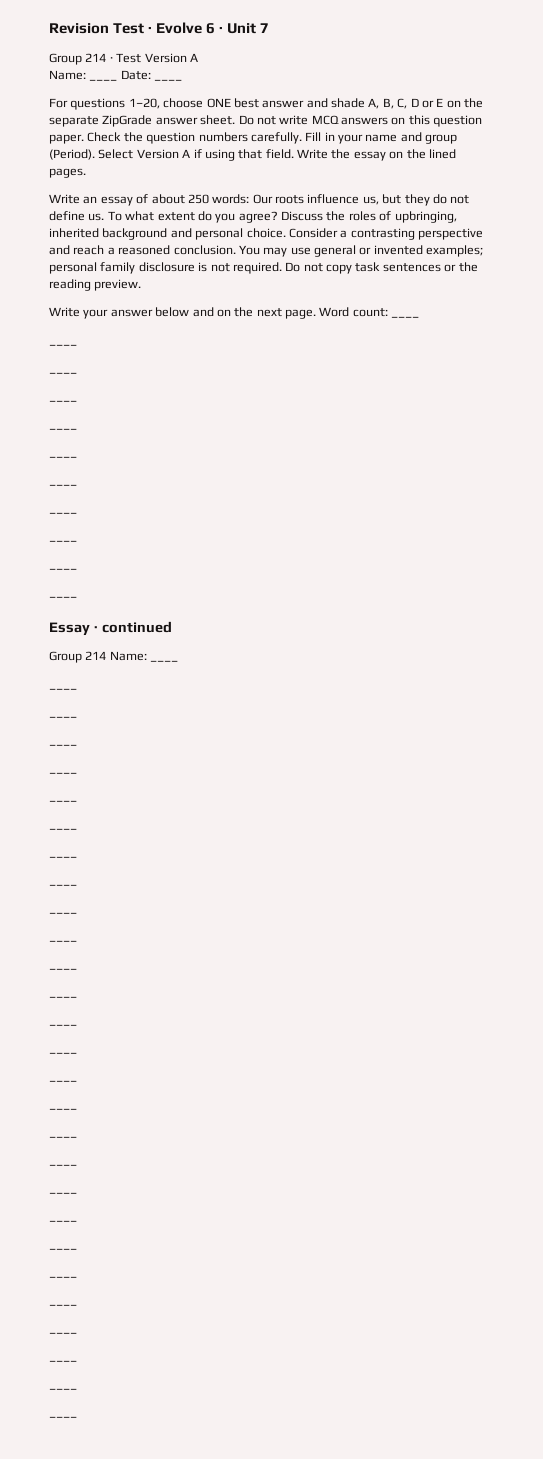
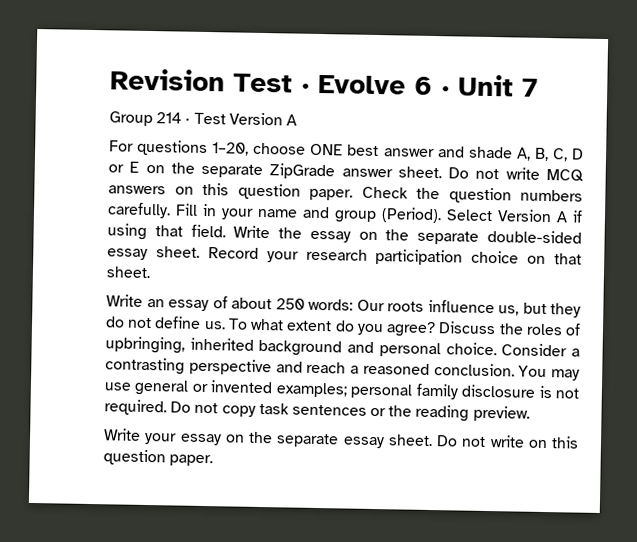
- Name: ____ Date: ____
- Write the essay on the lined pages.
+ Write the essay on the separate double-sided essay sheet. Record your research participation choice on that sheet.
- Write your answer below and on the next page. Word count: ____
- ____
- ____
- ____
- ____
- ____
- ____
- ____
- ____
- ____
- ____
- Essay · continued
- Group 214 Name: ____
- ____
- ____
- ____
- ____
- ____
- ____
- ____
- ____
- ____
- ____
- ____
- ____
- ____
- ____
- ____
- ____
- ____
- ____
- ____
- ____
- ____
- ____
- ____
- ____
- ____
- ____
- ____
+ Write your essay on the separate essay sheet. Do not write on this question paper.

